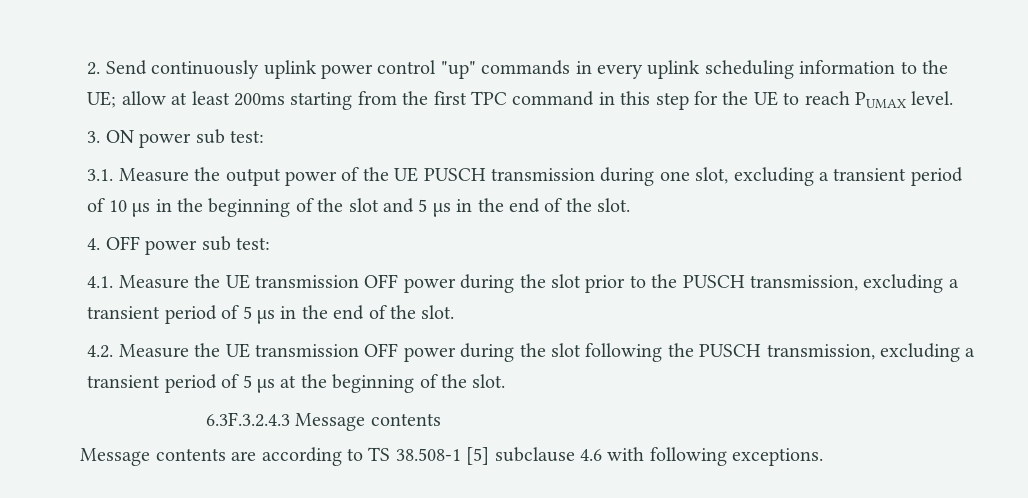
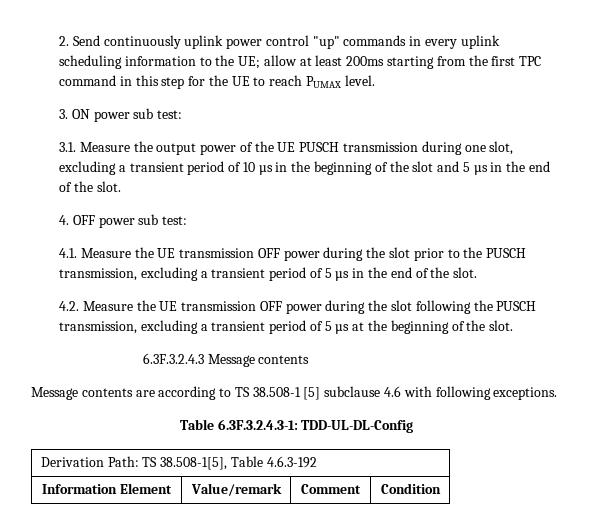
+ Table 6.3F.3.2.4.3-1: TDD-UL-DL-Config
+ Derivation Path: TS 38.508-1[5], Table 4.6.3-192
+ Information Element | Value/remark | Comment | Condition

